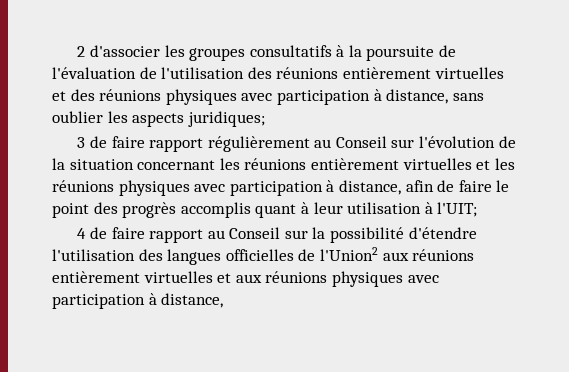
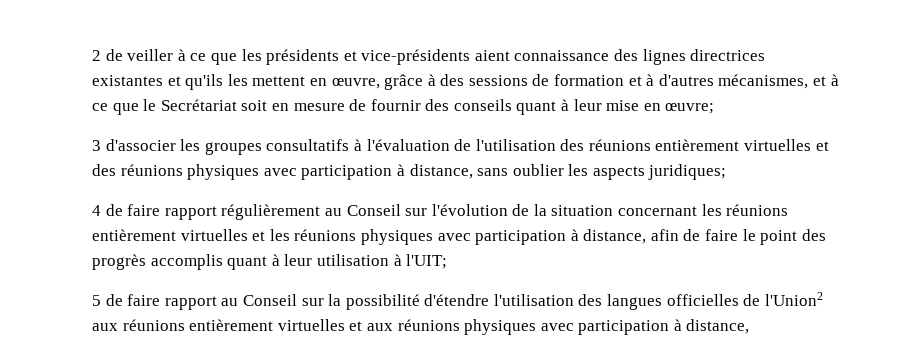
- 2 d'associer les groupes consultatifs à la poursuite de l'évaluation de l'utilisation des réunions entièrement virtuelles et des réunions physiques avec participation à distance, sans oublier les aspects juridiques;
+ 2 de veiller à ce que les présidents et vice-présidents aient connaissance des lignes directrices existantes et qu'ils les mettent en œuvre, grâce à des sessions de formation et à d'autres mécanismes, et à ce que le Secrétariat soit en mesure de fournir des conseils quant à leur mise en œuvre;
+ 3 d'associer les groupes consultatifs à l'évaluation de l'utilisation des réunions entièrement virtuelles et des réunions physiques avec participation à distance, sans oublier les aspects juridiques;
- 3 de faire rapport régulièrement au Conseil sur l'évolution de la situation concernant les réunions entièrement virtuelles et les réunions physiques avec participation à distance, afin de faire le point des progrès accomplis quant à leur utilisation à l'UIT;
+ 4 de faire rapport régulièrement au Conseil sur l'évolution de la situation concernant les réunions entièrement virtuelles et les réunions physiques avec participation à distance, afin de faire le point des progrès accomplis quant à leur utilisation à l'UIT;
- 4 de faire rapport au Conseil sur la possibilité d'étendre l'utilisation des langues officielles de l'Union2 aux réunions entièrement virtuelles et aux réunions physiques avec participation à distance,
+ 5 de faire rapport au Conseil sur la possibilité d'étendre l'utilisation des langues officielles de l'Union2 aux réunions entièrement virtuelles et aux réunions physiques avec participation à distance,

